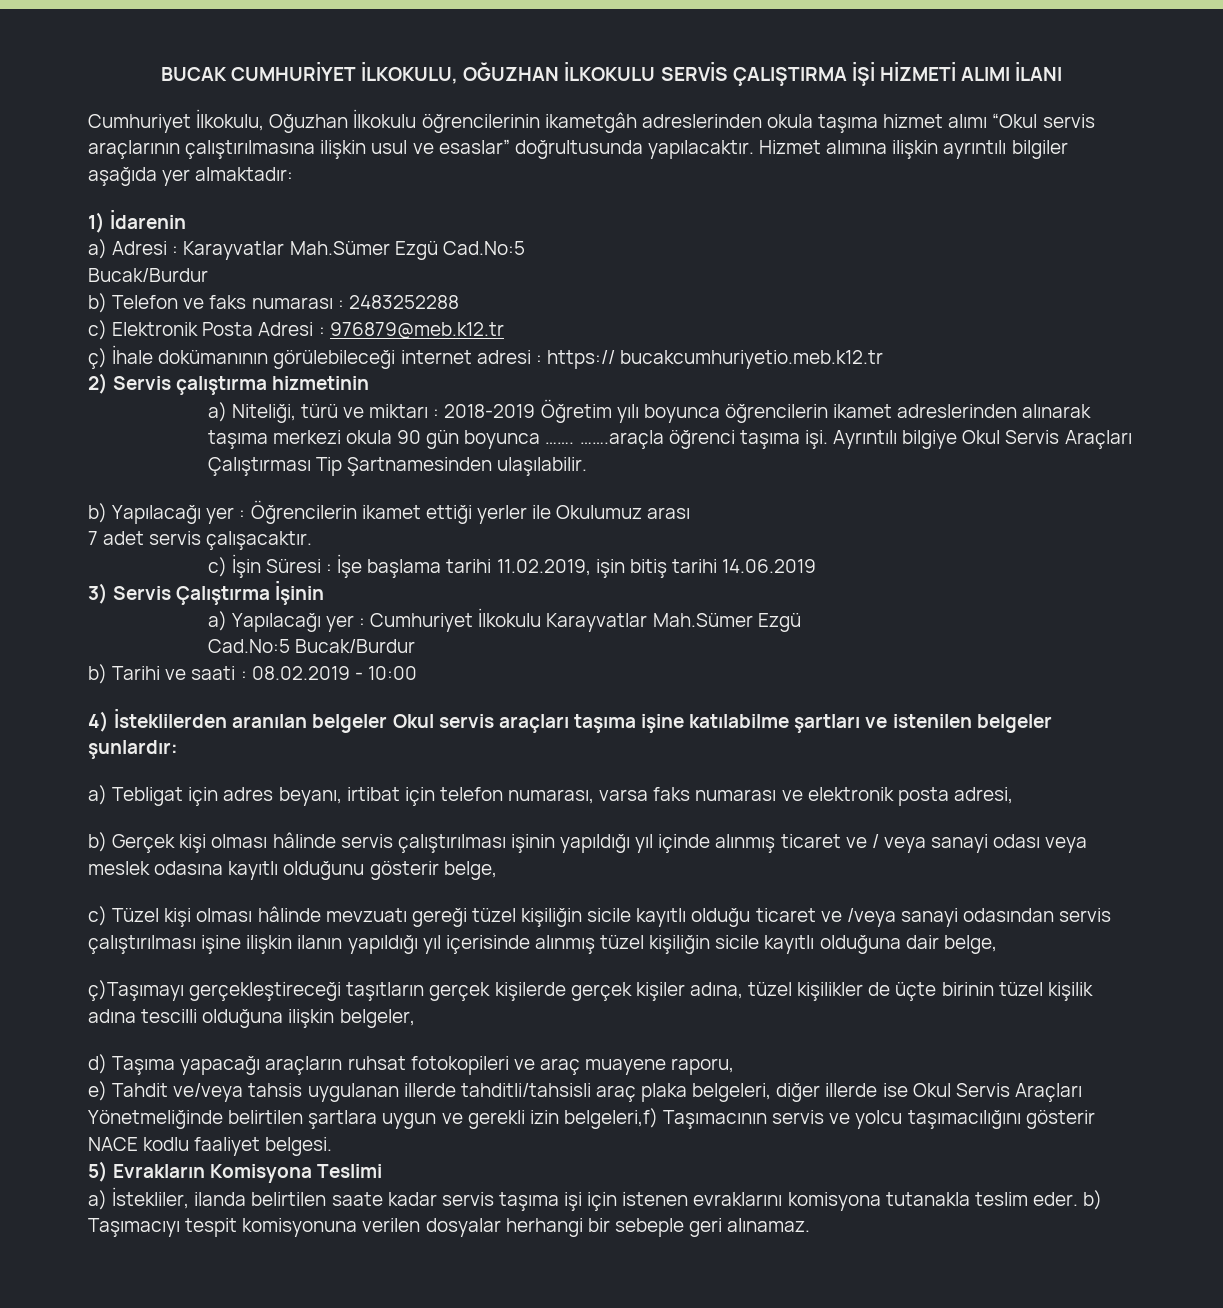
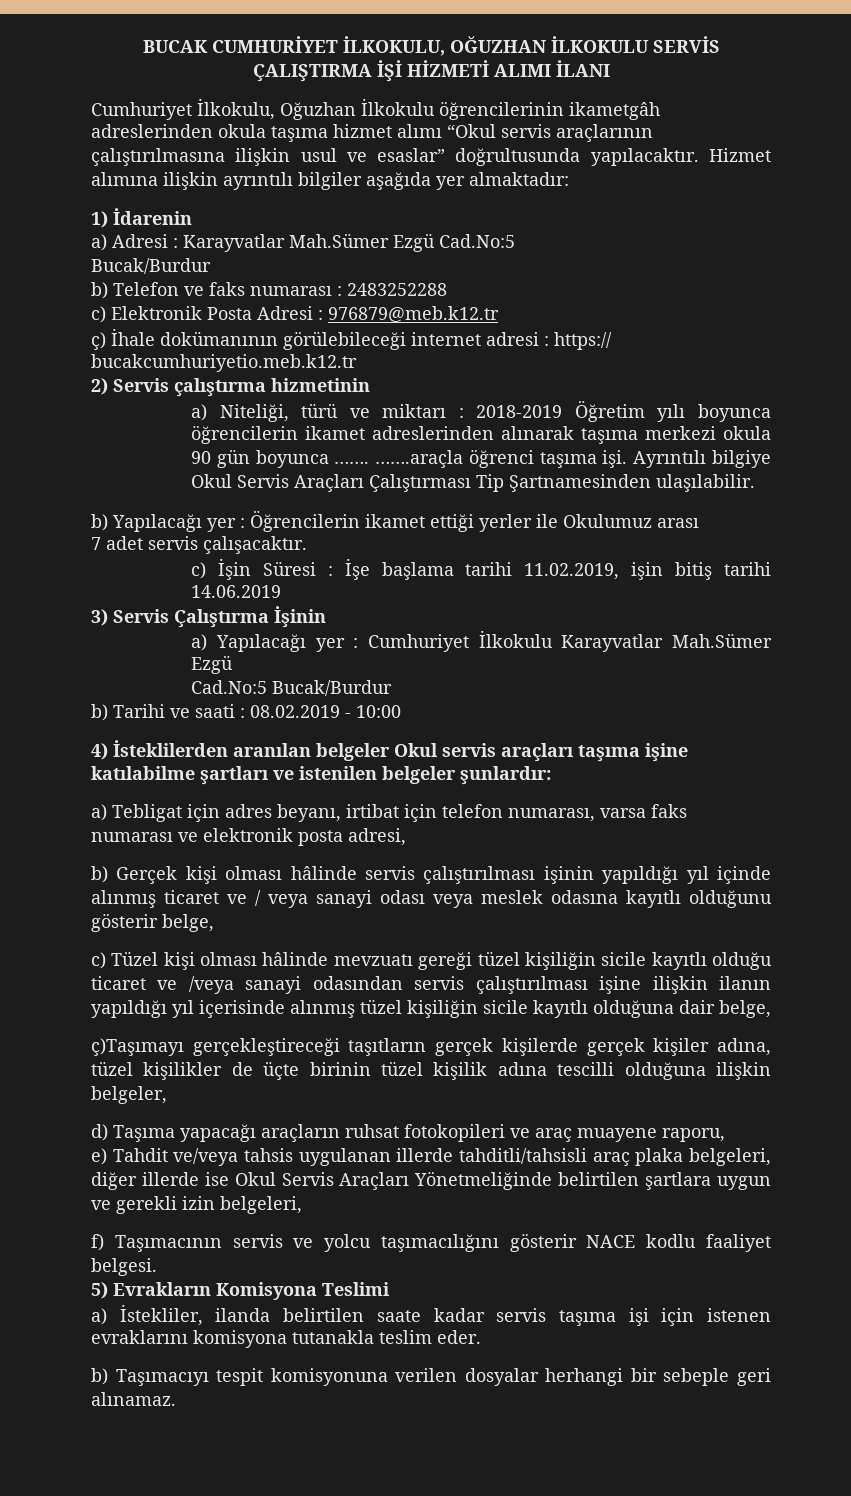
- e) Tahdit ve/veya tahsis uygulanan illerde tahditli/tahsisli araç plaka belgeleri, diğer illerde ise Okul Servis Araçları Yönetmeliğinde belirtilen şartlara uygun ve gerekli izin belgeleri,f) Taşımacının servis ve yolcu taşımacılığını gösterir NACE kodlu faaliyet belgesi.
+ e) Tahdit ve/veya tahsis uygulanan illerde tahditli/tahsisli araç plaka belgeleri, diğer illerde ise Okul Servis Araçları Yönetmeliğinde belirtilen şartlara uygun ve gerekli izin belgeleri,
+ f) Taşımacının servis ve yolcu taşımacılığını gösterir NACE kodlu faaliyet belgesi.
- a) İstekliler, ilanda belirtilen saate kadar servis taşıma işi için istenen evraklarını komisyona tutanakla teslim eder. b) Taşımacıyı tespit komisyonuna verilen dosyalar herhangi bir sebeple geri alınamaz.
+ a) İstekliler, ilanda belirtilen saate kadar servis taşıma işi için istenen evraklarını komisyona tutanakla teslim eder.
+ b) Taşımacıyı tespit komisyonuna verilen dosyalar herhangi bir sebeple geri alınamaz.

